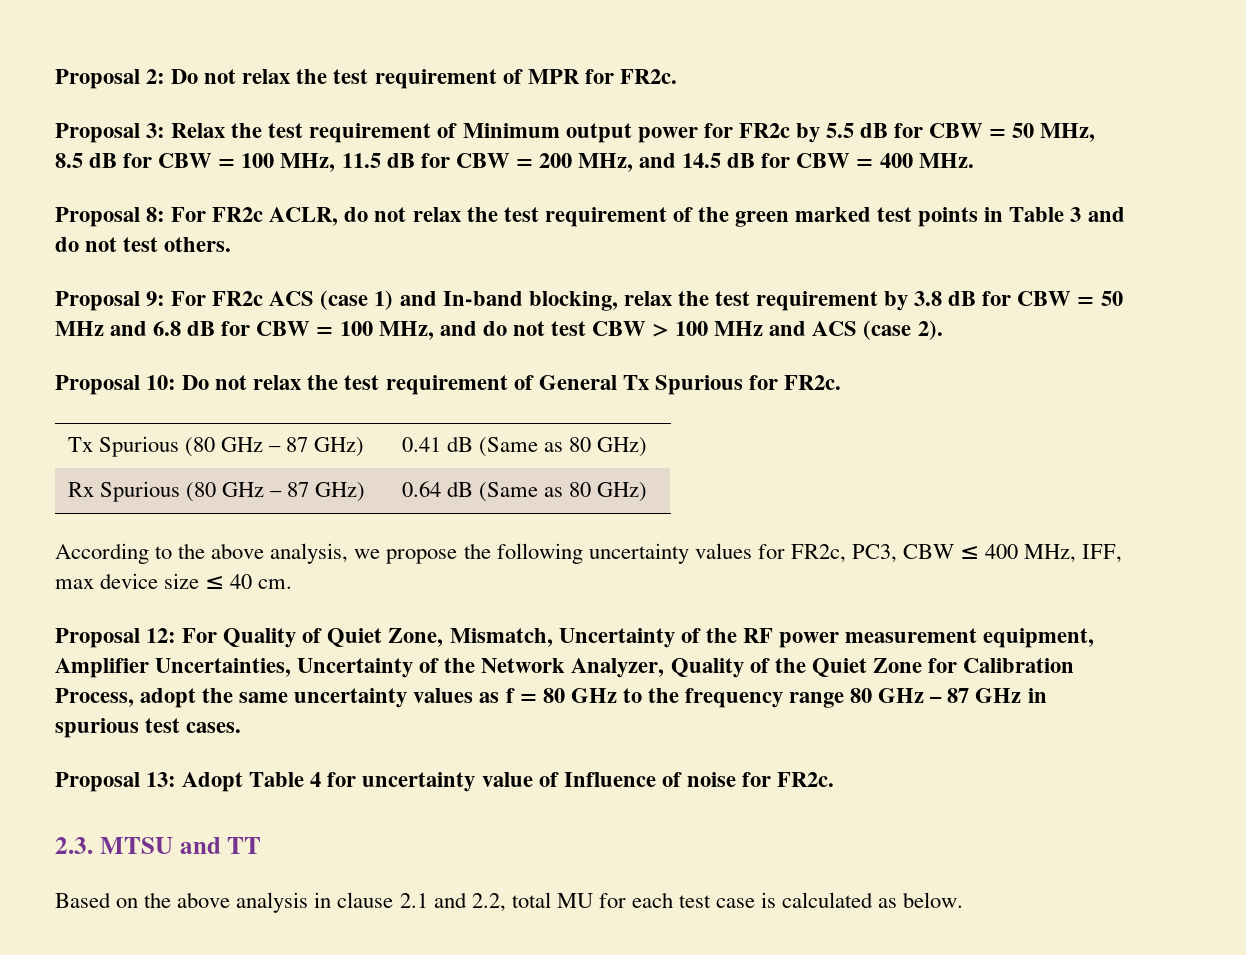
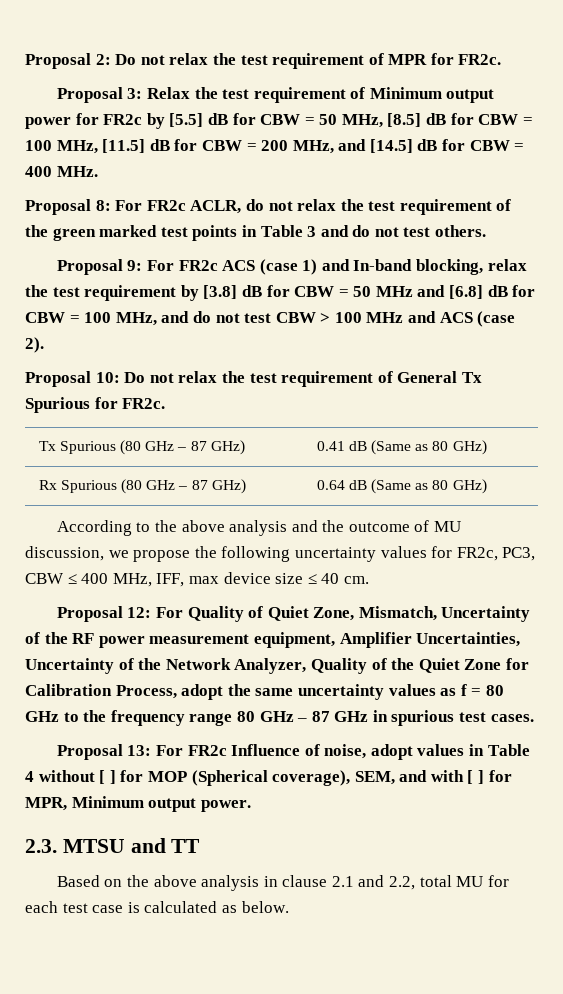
- Proposal 3: Relax the test requirement of Minimum output power for FR2c by 5.5 dB for CBW = 50 MHz, 8.5 dB for CBW = 100 MHz, 11.5 dB for CBW = 200 MHz, and 14.5 dB for CBW = 400 MHz.
+ Proposal 3: Relax the test requirement of Minimum output power for FR2c by [5.5] dB for CBW = 50 MHz, [8.5] dB for CBW = 100 MHz, [11.5] dB for CBW = 200 MHz, and [14.5] dB for CBW = 400 MHz.
- Proposal 9: For FR2c ACS (case 1) and In-band blocking, relax the test requirement by 3.8 dB for CBW = 50 MHz and 6.8 dB for CBW = 100 MHz, and do not test CBW > 100 MHz and ACS (case 2).
+ Proposal 9: For FR2c ACS (case 1) and In-band blocking, relax the test requirement by [3.8] dB for CBW = 50 MHz and [6.8] dB for CBW = 100 MHz, and do not test CBW > 100 MHz and ACS (case 2).
- According to the above analysis, we propose the following uncertainty values for FR2c, PC3, CBW ≤ 400 MHz, IFF, max device size ≤ 40 cm.
+ According to the above analysis and the outcome of MU discussion, we propose the following uncertainty values for FR2c, PC3, CBW ≤ 400 MHz, IFF, max device size ≤ 40 cm.
- Proposal 13: Adopt Table 4 for uncertainty value of Influence of noise for FR2c.
+ Proposal 13: For FR2c Influence of noise, adopt values in Table 4 without [ ] for MOP (Spherical coverage), SEM, and with [ ] for MPR, Minimum output power.

